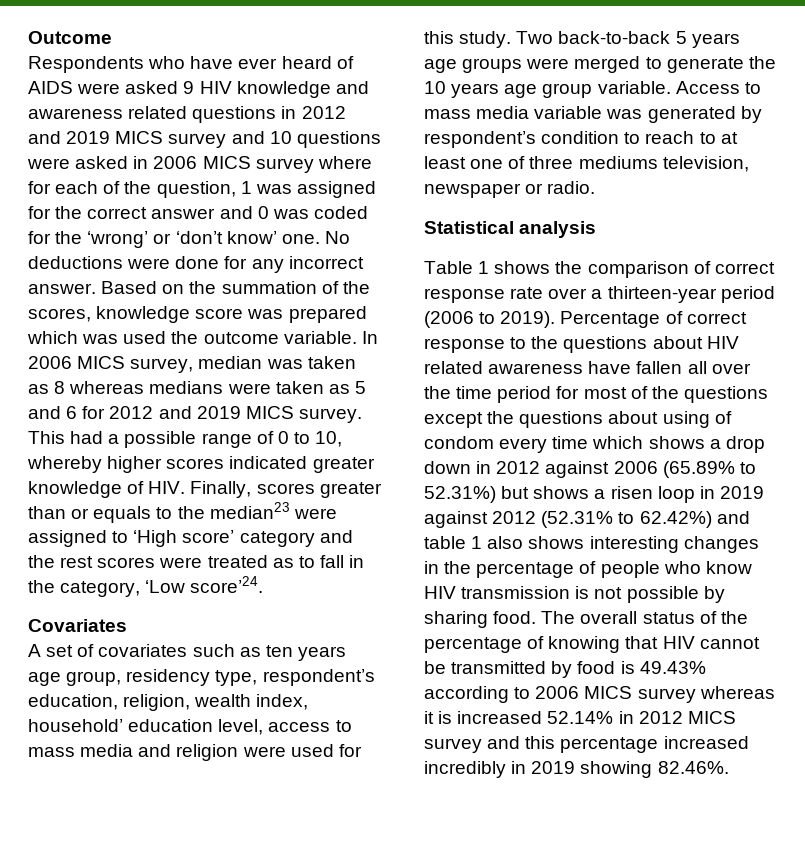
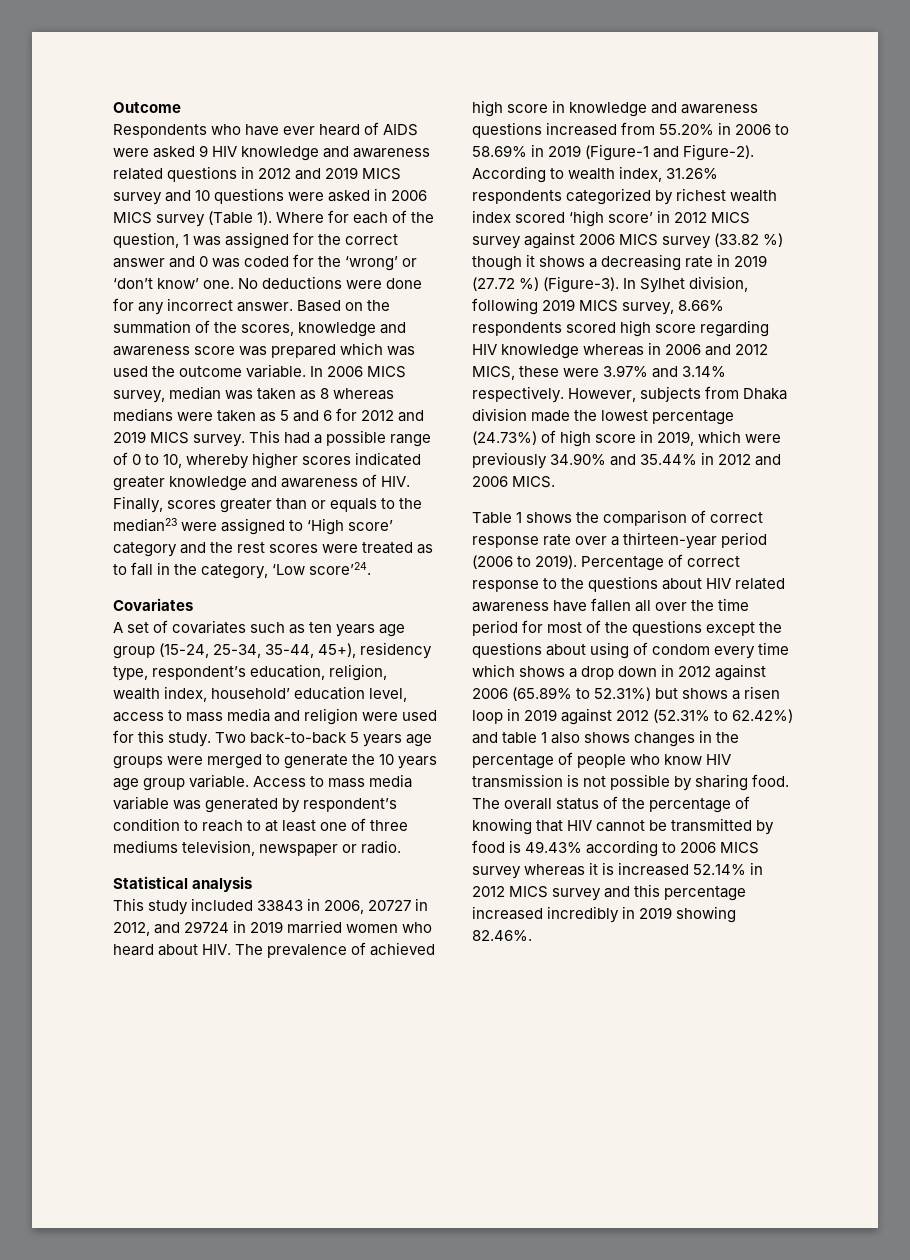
- Respondents who have ever heard of AIDS were asked 9 HIV knowledge and awareness related questions in 2012 and 2019 MICS survey and 10 questions were asked in 2006 MICS survey where for each of the question, 1 was assigned for the correct answer and 0 was coded for the ‘wrong’ or ‘don’t know’ one.
+ Respondents who have ever heard of AIDS were asked 9 HIV knowledge and awareness related questions in 2012 and 2019 MICS survey and 10 questions were asked in 2006 MICS survey (Table 1). Where for each of the question, 1 was assigned for the correct answer and 0 was coded for the ‘wrong’ or ‘don’t know’ one.
- Based on the summation of the scores, knowledge score was prepared which was used the outcome variable.
+ Based on the summation of the scores, knowledge and awareness score was prepared which was used the outcome variable.
- This had a possible range of 0 to 10, whereby higher scores indicated greater knowledge of HIV. Finally, scores greater than or equals to the median23 were assigned to ‘High score’ category and the rest scores were treated as to fall in the category, ‘Low score’24.
+ This had a possible range of 0 to 10, whereby higher scores indicated greater knowledge and awareness of HIV. Finally, scores greater than or equals to the median23 were assigned to ‘High score’ category and the rest scores were treated as to fall in the category, ‘Low score’24.
- A set of covariates such as ten years age group, residency type, respondent’s education, religion, wealth index, household’ education level, access to mass media and religion were used for this study.
+ A set of covariates such as ten years age group (15-24, 25-34, 35-44, 45+), residency type, respondent’s education, religion, wealth index, household’ education level, access to mass media and religion were used for this study.
+ This study included 33843 in 2006, 20727 in 2012, and 29724 in 2019 married women who heard about HIV. The prevalence of achieved high score in knowledge and awareness questions increased from 55.20% in 2006 to 58.69% in 2019 (Figure-1 and Figure-2). According to wealth index, 31.26% respondents categorized by richest wealth index scored ‘high score’ in 2012 MICS survey against 2006 MICS survey (33.82 %) though it shows a decreasing rate in 2019 (27.72 %) (Figure-3). In Sylhet division, following 2019 MICS survey, 8.66% respondents scored high score regarding HIV knowledge whereas in 2006 and 2012 MICS, these were 3.97% and 3.14% respectively. However, subjects from Dhaka division made the lowest percentage (24.73%) of high score in 2019, which were previously 34.90% and 35.44% in 2012 and 2006 MICS.
- Percentage of correct response to the questions about HIV related awareness have fallen all over the time period for most of the questions except the questions about using of condom every time which shows a drop down in 2012 against 2006 (65.89% to 52.31%) but shows a risen loop in 2019 against 2012 (52.31% to 62.42%) and table 1 also shows interesting changes in the percentage of people who know HIV transmission is not possible by sharing food.
+ Percentage of correct response to the questions about HIV related awareness have fallen all over the time period for most of the questions except the questions about using of condom every time which shows a drop down in 2012 against 2006 (65.89% to 52.31%) but shows a risen loop in 2019 against 2012 (52.31% to 62.42%) and table 1 also shows changes in the percentage of people who know HIV transmission is not possible by sharing food.

